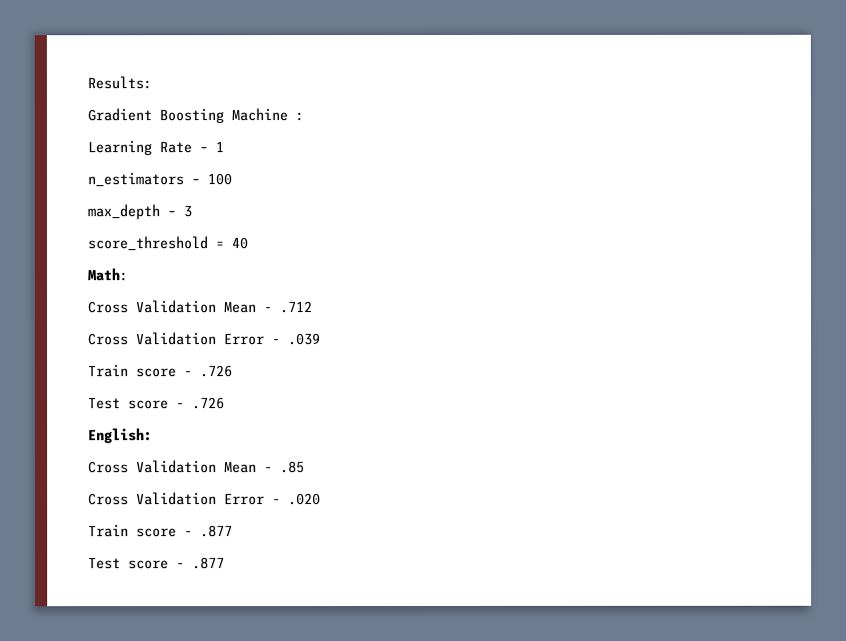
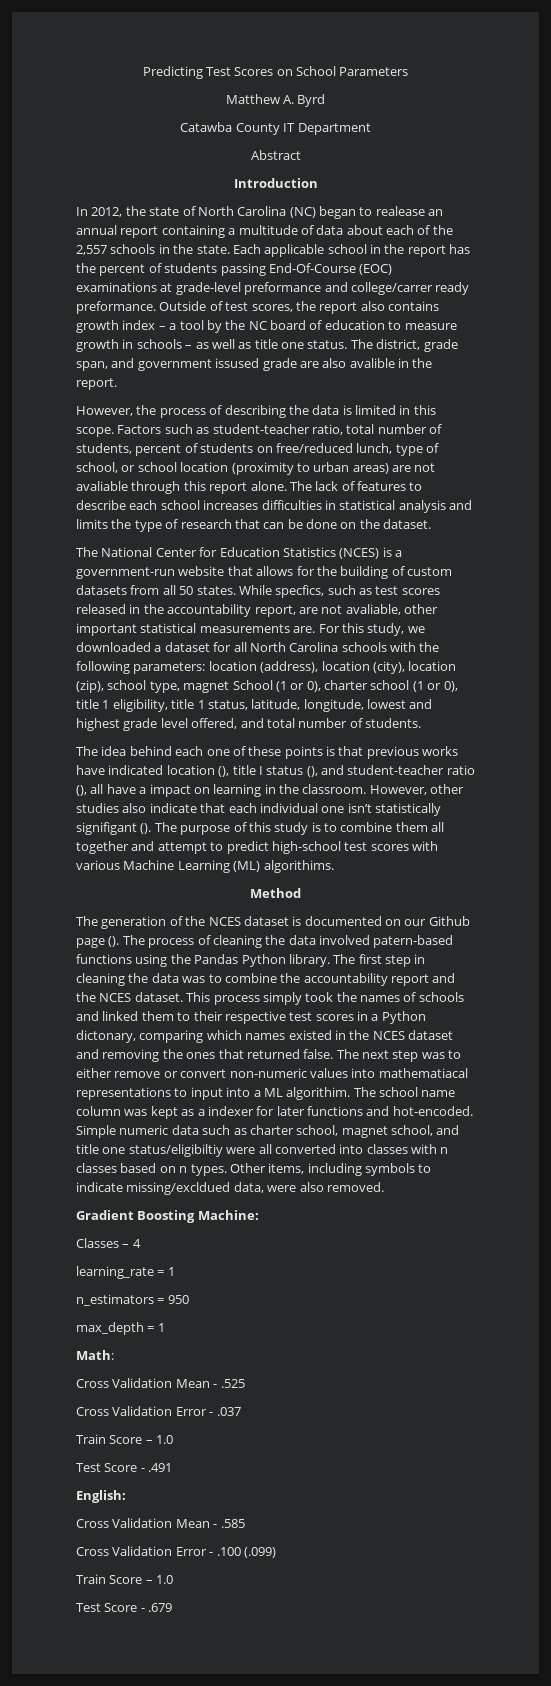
- Results:
- Gradient Boosting Machine :
- Learning Rate – 1
+ Predicting Test Scores on School Parameters
+ Matthew A. Byrd
+ Catawba County IT Department
+ Abstract
+ Introduction
+ In 2012, the state of North Carolina (NC) began to realease an annual report containing a multitude of data about each of the 2,557 schools in the state. Each applicable school in the report has the percent of students passing End-Of-Course (EOC) examinations at grade-level preformance and college/carrer ready preformance. Outside of test scores, the report also contains growth index – a tool by the NC board of education to measure growth in schools – as well as title one status. The district, grade span, and government issused grade are also avalible in the report.
+ However, the process of describing the data is limited in this scope. Factors such as student-teacher ratio, total number of students, percent of students on free/reduced lunch, type of school, or school location (proximity to urban areas) are not avaliable through this report alone. The lack of features to describe each school increases difficulties in statistical analysis and limits the type of research that can be done on the dataset.
+ The National Center for Education Statistics (NCES) is a government-run website that allows for the building of custom datasets from all 50 states. While specfics, such as test scores released in the accountability report, are not avaliable, other important statistical measurements are. For this study, we downloaded a dataset for all North Carolina schools with the following parameters: location (address), location (city), location (zip), school type, magnet School (1 or 0), charter school (1 or 0), title 1 eligibility, title 1 status, latitude, longitude, lowest and highest grade level offered, and total number of students.
+ The idea behind each one of these points is that previous works have indicated location (), title I status (), and student-teacher ratio (), all have a impact on learning in the classroom. However, other studies also indicate that each individual one isn’t statistically signifigant (). The purpose of this study is to combine them all together and attempt to predict high-school test scores with various Machine Learning (ML) algorithims.
+ Method
+ The generation of the NCES dataset is documented on our Github page (). The process of cleaning the data involved patern-based functions using the Pandas Python library. The first step in cleaning the data was to combine the accountability report and the NCES dataset. This process simply took the names of schools and linked them to their respective test scores in a Python dictonary, comparing which names existed in the NCES dataset and removing the ones that returned false. The next step was to either remove or convert non-numeric values into mathematiacal representations to input into a ML algorithim. The school name column was kept as a indexer for later functions and hot-encoded. Simple numeric data such as charter school, magnet school, and title one status/eligibiltiy were all converted into classes with n classes based on n types. Other items, including symbols to indicate missing/excldued data, were also removed.
+ Gradient Boosting Machine:
+ Classes – 4
+ learning_rate = 1
- n_estimators – 100
+ n_estimators = 950
- max_depth – 3
- score_threshold = 40
+ max_depth = 1
- Cross Validation Mean - .712
- Cross Validation Error - .039
- Train score - .726
- Test score - .726
+ Cross Validation Mean - .525
+ Cross Validation Error - .037
+ Train Score – 1.0
+ Test Score - .491
- Cross Validation Mean - .85
- Cross Validation Error - .020
- Train score - .877
- Test score - .877
+ Cross Validation Mean - .585
+ Cross Validation Error - .100 (.099)
+ Train Score – 1.0
+ Test Score - .679

